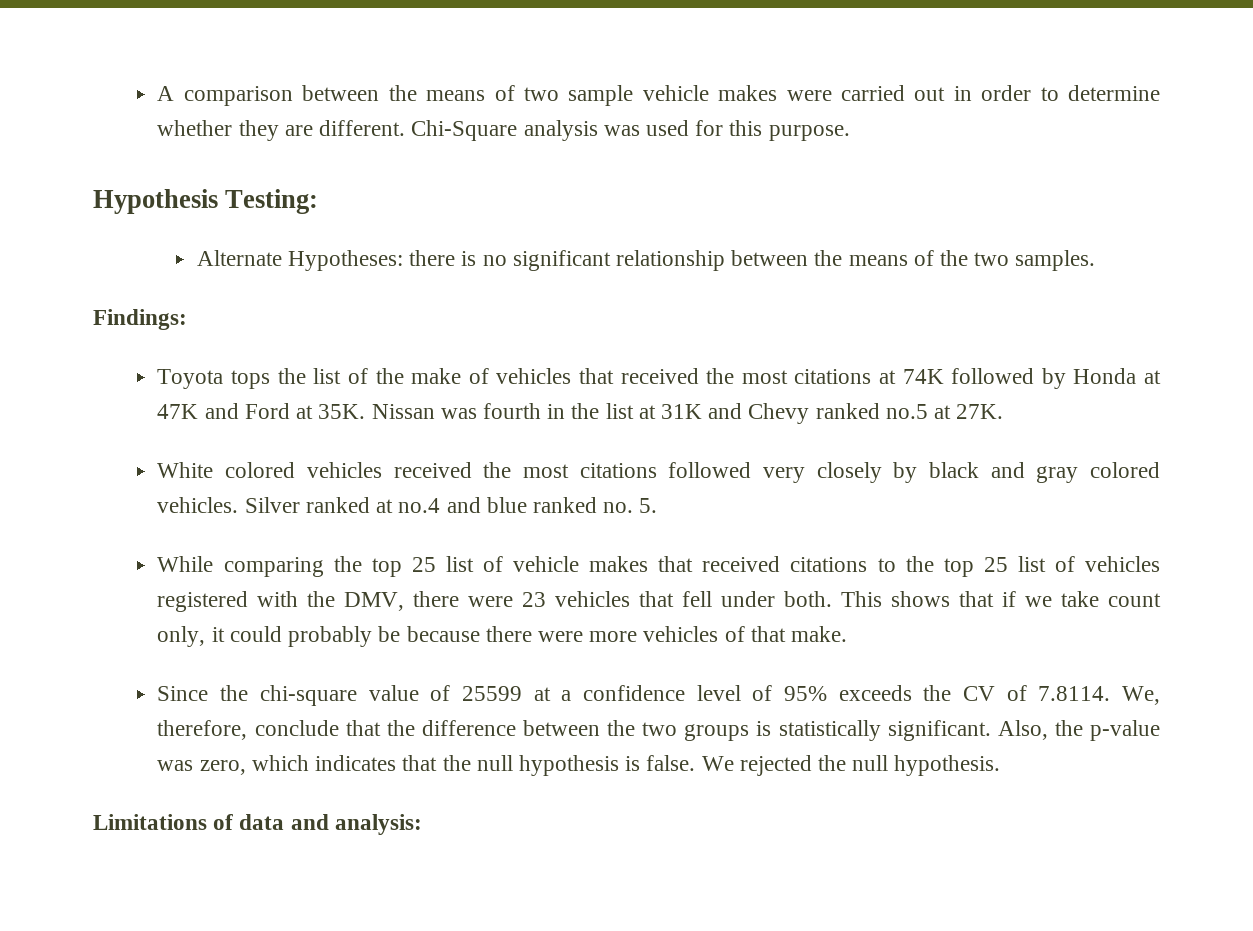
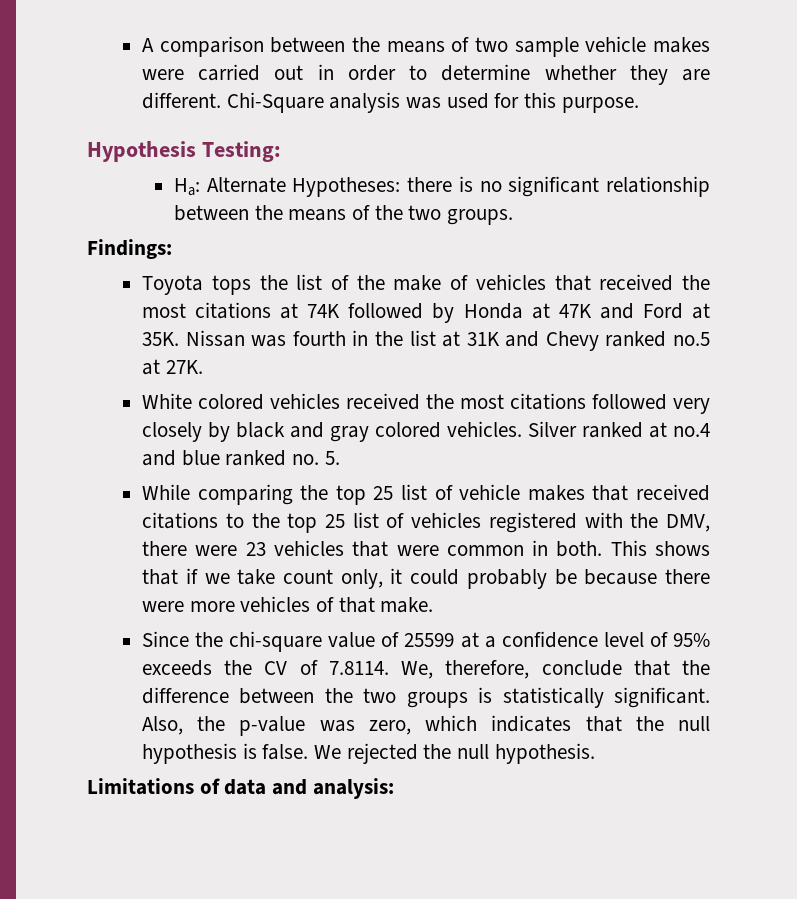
- Alternate Hypotheses: there is no significant relationship between the means of the two samples.
+ Ha: Alternate Hypotheses: there is no significant relationship between the means of the two groups.
- While comparing the top 25 list of vehicle makes that received citations to the top 25 list of vehicles registered with the DMV, there were 23 vehicles that fell under both.
+ While comparing the top 25 list of vehicle makes that received citations to the top 25 list of vehicles registered with the DMV, there were 23 vehicles that were common in both.

